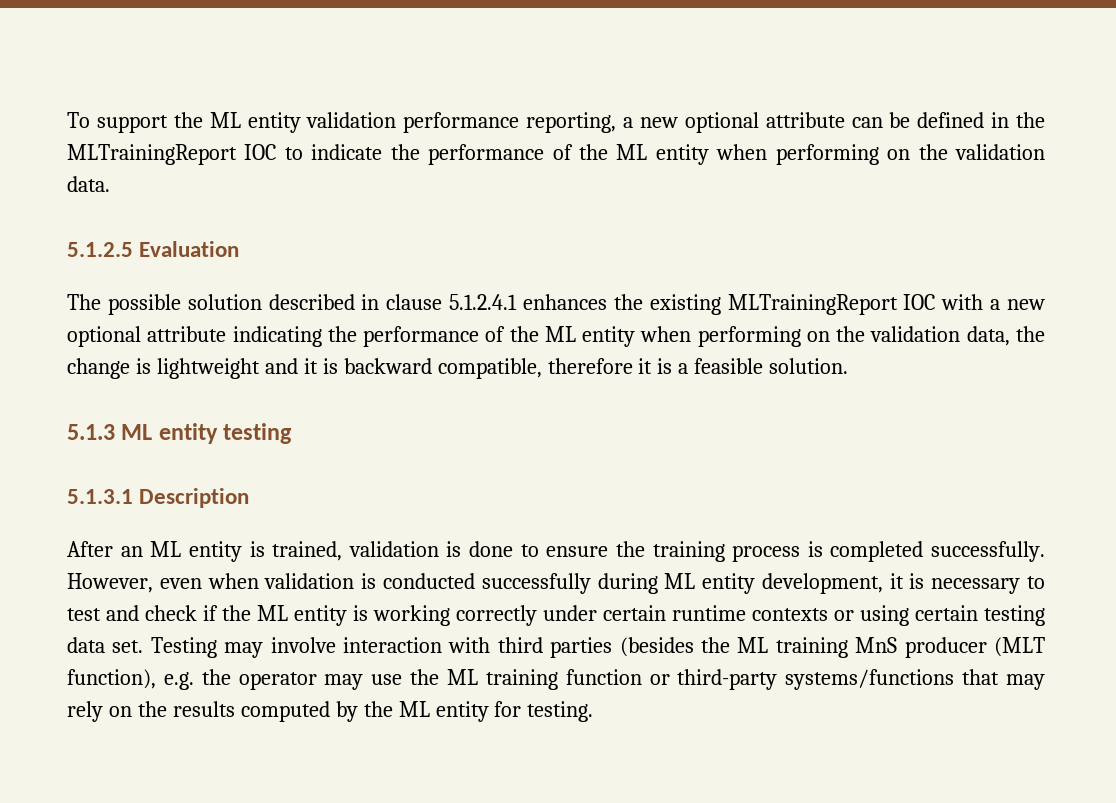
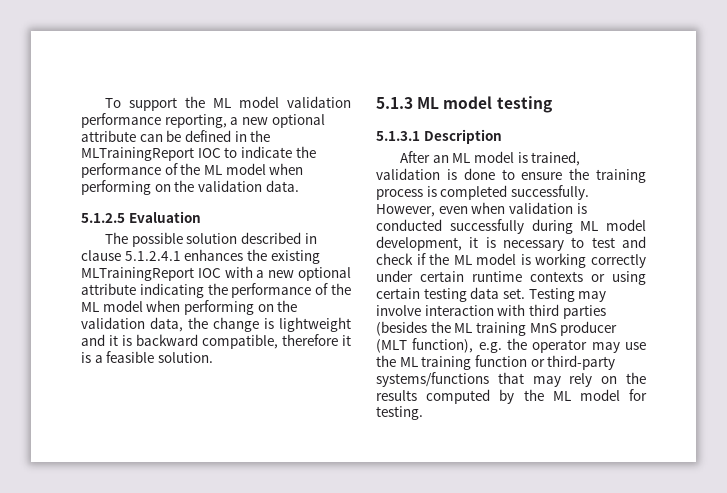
- To support the ML entity validation performance reporting, a new optional attribute can be defined in the MLTrainingReport IOC to indicate the performance of the ML entity when performing on the validation data.
+ To support the ML model validation performance reporting, a new optional attribute can be defined in the MLTrainingReport IOC to indicate the performance of the ML model when performing on the validation data.
- The possible solution described in clause 5.1.2.4.1 enhances the existing MLTrainingReport IOC with a new optional attribute indicating the performance of the ML entity when performing on the validation data, the change is lightweight and it is backward compatible, therefore it is a feasible solution.
+ The possible solution described in clause 5.1.2.4.1 enhances the existing MLTrainingReport IOC with a new optional attribute indicating the performance of the ML model when performing on the validation data, the change is lightweight and it is backward compatible, therefore it is a feasible solution.
- 5.1.3 ML entity testing
+ 5.1.3 ML model testing
- After an ML entity is trained, validation is done to ensure the training process is completed successfully.
+ After an ML model is trained, validation is done to ensure the training process is completed successfully.
- However, even when validation is conducted successfully during ML entity development, it is necessary to test and check if the ML entity is working correctly under certain runtime contexts or using certain testing data set.
+ However, even when validation is conducted successfully during ML model development, it is necessary to test and check if the ML model is working correctly under certain runtime contexts or using certain testing data set.
- Testing may involve interaction with third parties (besides the ML training MnS producer (MLT function), e.g. the operator may use the ML training function or third-party systems/functions that may rely on the results computed by the ML entity for testing.
+ Testing may involve interaction with third parties (besides the ML training MnS producer (MLT function), e.g. the operator may use the ML training function or third-party systems/functions that may rely on the results computed by the ML model for testing.

